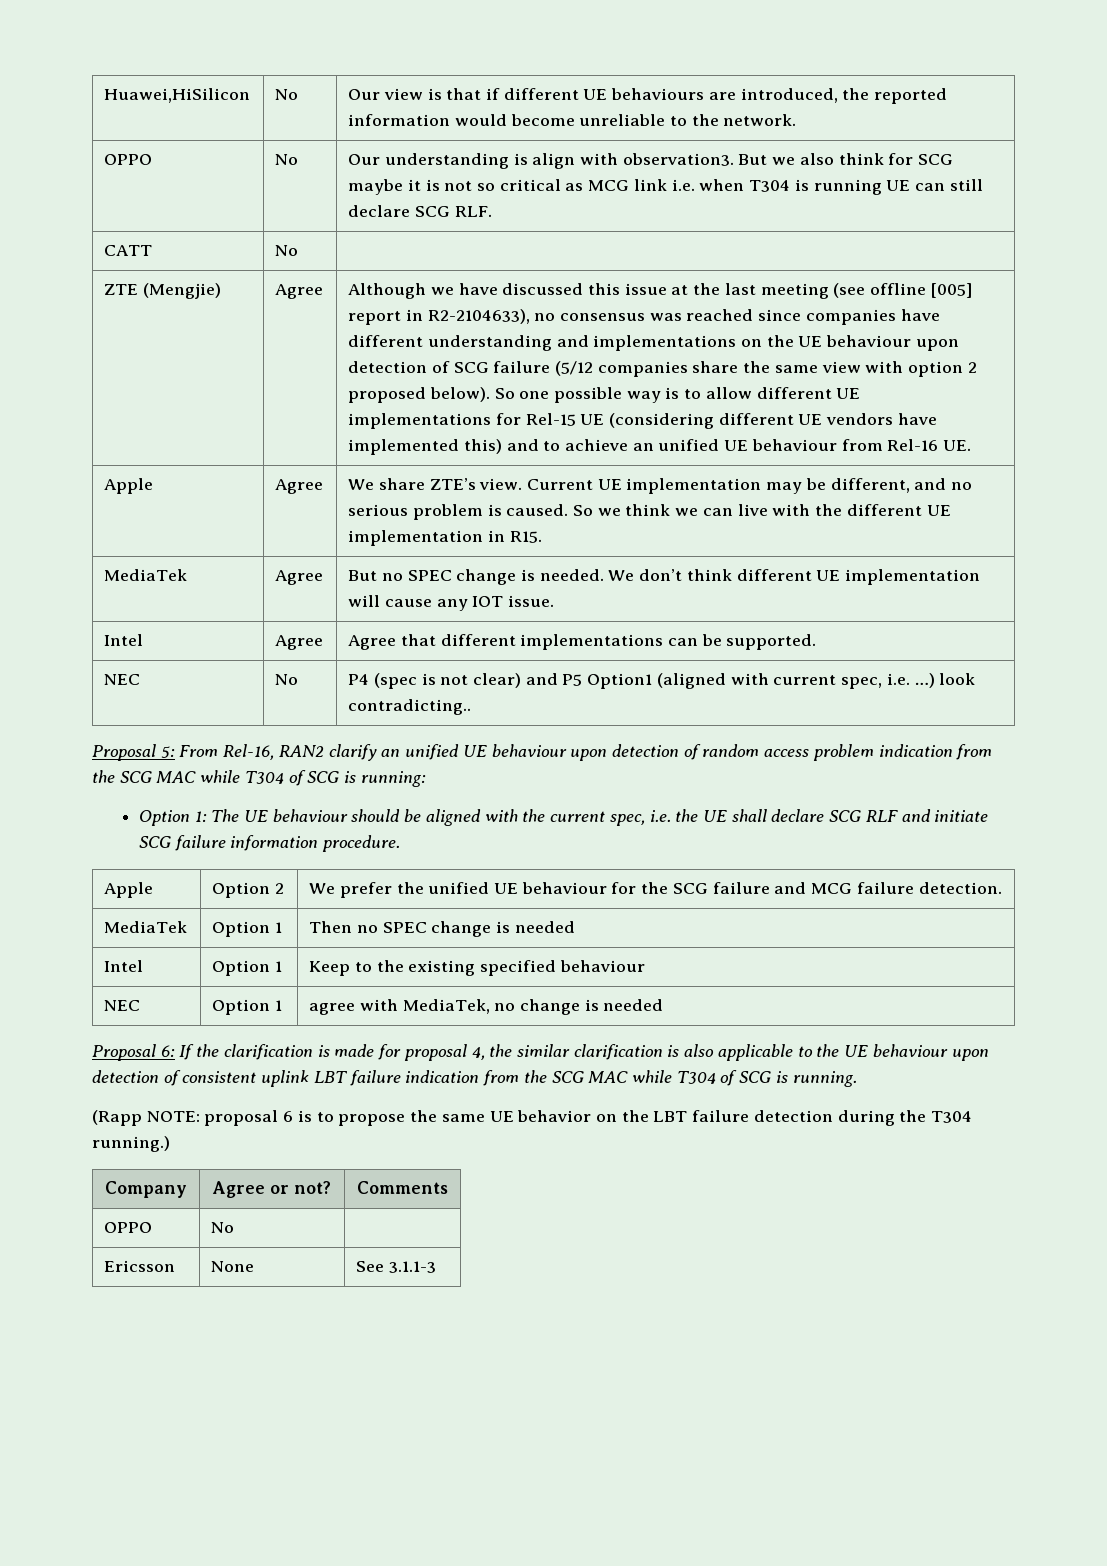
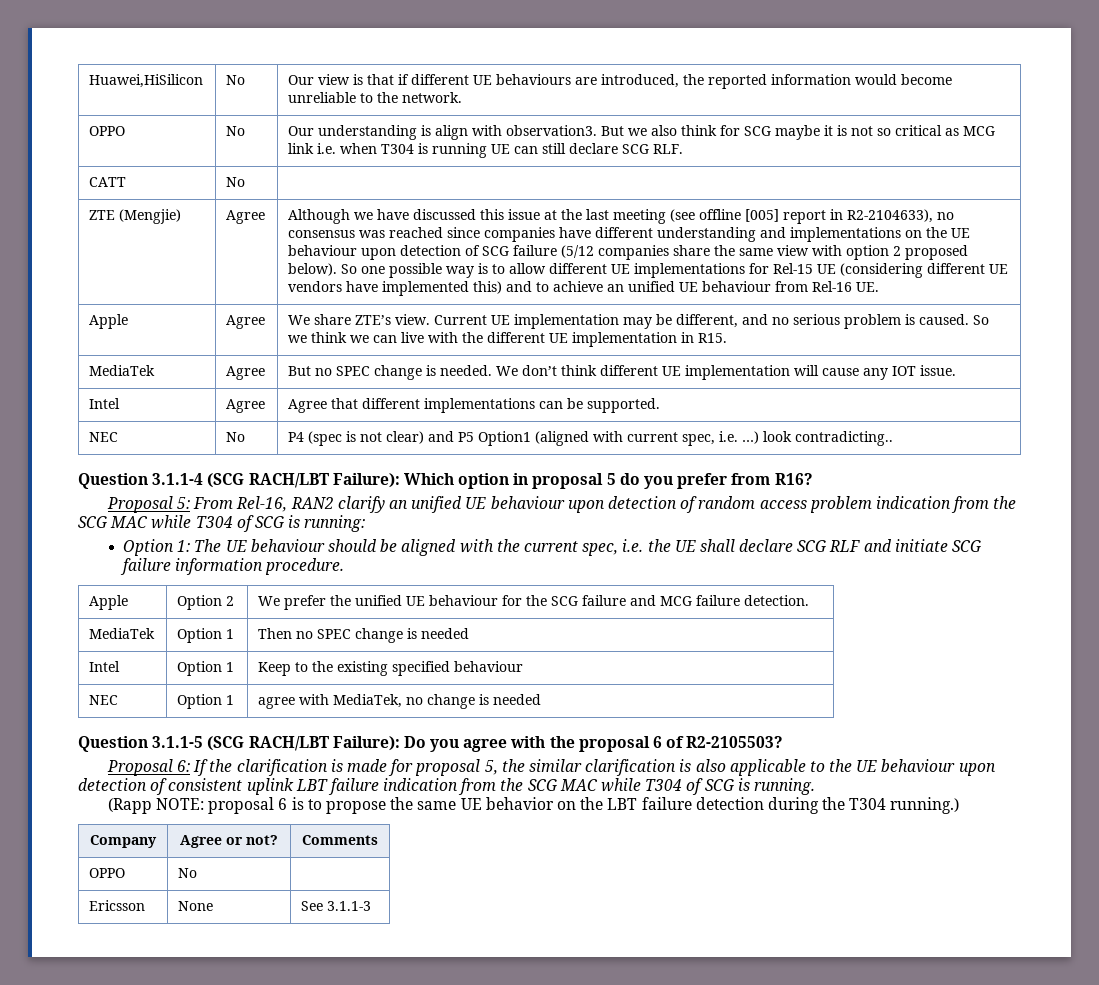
+ Question 3.1.1-4 (SCG RACH/LBT Failure): Which option in proposal 5 do you prefer from R16?
+ Question 3.1.1-5 (SCG RACH/LBT Failure): Do you agree with the proposal 6 of R2-2105503?
- Proposal 6: If the clarification is made for proposal 4, the similar clarification is also applicable to the UE behaviour upon detection of consistent uplink LBT failure indication from the SCG MAC while T304 of SCG is running.
+ Proposal 6: If the clarification is made for proposal 5, the similar clarification is also applicable to the UE behaviour upon detection of consistent uplink LBT failure indication from the SCG MAC while T304 of SCG is running.

